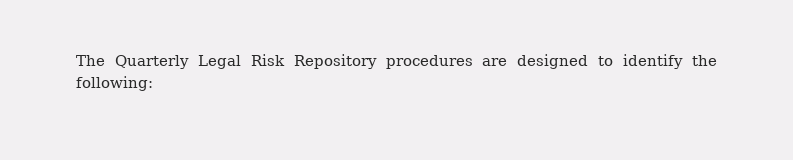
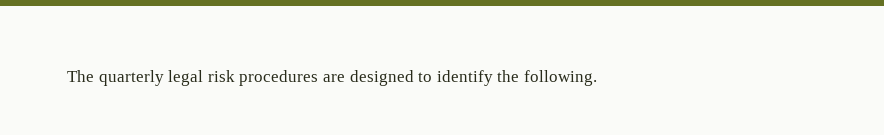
- The Quarterly Legal Risk Repository procedures are designed to identify the following:
+ The quarterly legal risk procedures are designed to identify the following.

